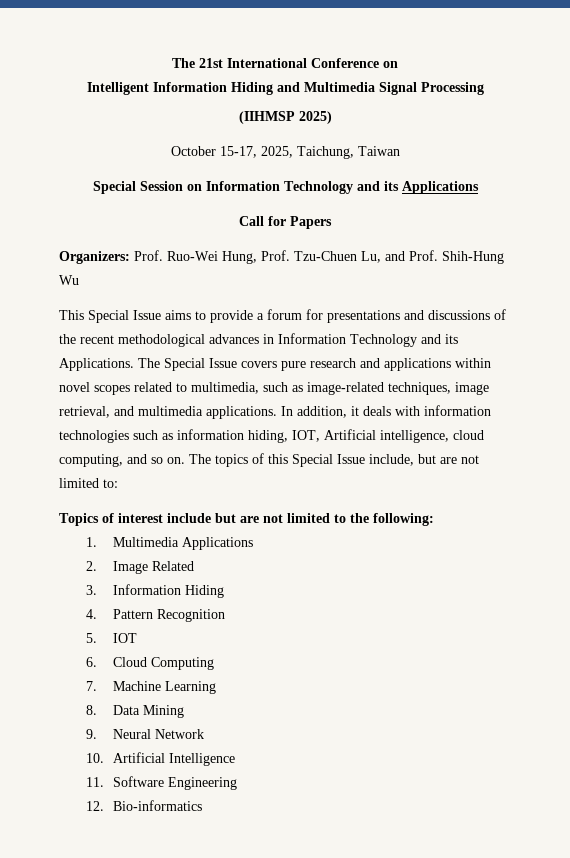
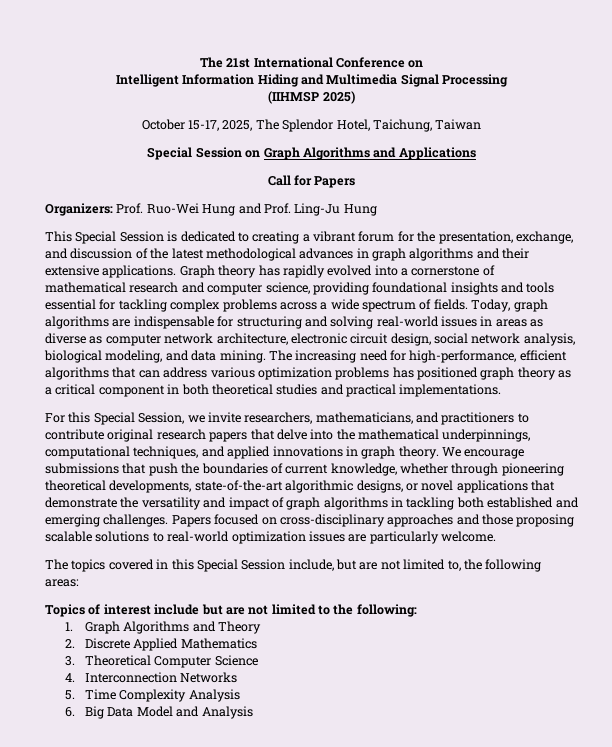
- October 15-17, 2025, Taichung, Taiwan
+ October 15-17, 2025, The Splendor Hotel, Taichung, Taiwan
- Special Session on Information Technology and its Applications
+ Special Session on Graph Algorithms and Applications
- Organizers: Prof. Ruo-Wei Hung, Prof. Tzu-Chuen Lu, and Prof. Shih-Hung Wu
- This Special Issue aims to provide a forum for presentations and discussions of the recent methodological advances in Information Technology and its Applications. The Special Issue covers pure research and applications within novel scopes related to multimedia, such as image-related techniques, image retrieval, and multimedia applications. In addition, it deals with information technologies such as information hiding, IOT, Artificial intelligence, cloud computing, and so on. The topics of this Special Issue include, but are not limited to:
+ Organizers: Prof. Ruo-Wei Hung and Prof. Ling-Ju Hung
+ This Special Session is dedicated to creating a vibrant forum for the presentation, exchange, and discussion of the latest methodological advances in graph algorithms and their extensive applications. Graph theory has rapidly evolved into a cornerstone of mathematical research and computer science, providing foundational insights and tools essential for tackling complex problems across a wide spectrum of fields. Today, graph algorithms are indispensable for structuring and solving real-world issues in areas as diverse as computer network architecture, electronic circuit design, social network analysis, biological modeling, and data mining. The increasing need for high-performance, efficient algorithms that can address various optimization problems has positioned graph theory as a critical component in both theoretical studies and practical implementations.
+ For this Special Session, we invite researchers, mathematicians, and practitioners to contribute original research papers that delve into the mathematical underpinnings, computational techniques, and applied innovations in graph theory. We encourage submissions that push the boundaries of current knowledge, whether through pioneering theoretical developments, state-of-the-art algorithmic designs, or novel applications that demonstrate the versatility and impact of graph algorithms in tackling both established and emerging challenges. Papers focused on cross-disciplinary approaches and those proposing scalable solutions to real-world optimization issues are particularly welcome.
+ The topics covered in this Special Session include, but are not limited to, the following areas:
- 1. Multimedia Applications
- 2. Image Related
- 3. Information Hiding
+ 1. Graph Algorithms and Theory
+ 2. Discrete Applied Mathematics
+ 3. Theoretical Computer Science
- 4. Pattern Recognition
+ 4. Interconnection Networks
- 5. IOT
- 6. Cloud Computing
- 7. Machine Learning
- 8. Data Mining
- 9. Neural Network
- 10. Artificial Intelligence
- 11. Software Engineering
- 12. Bio-informatics
+ 5. Time Complexity Analysis
+ 6. Big Data Model and Analysis

